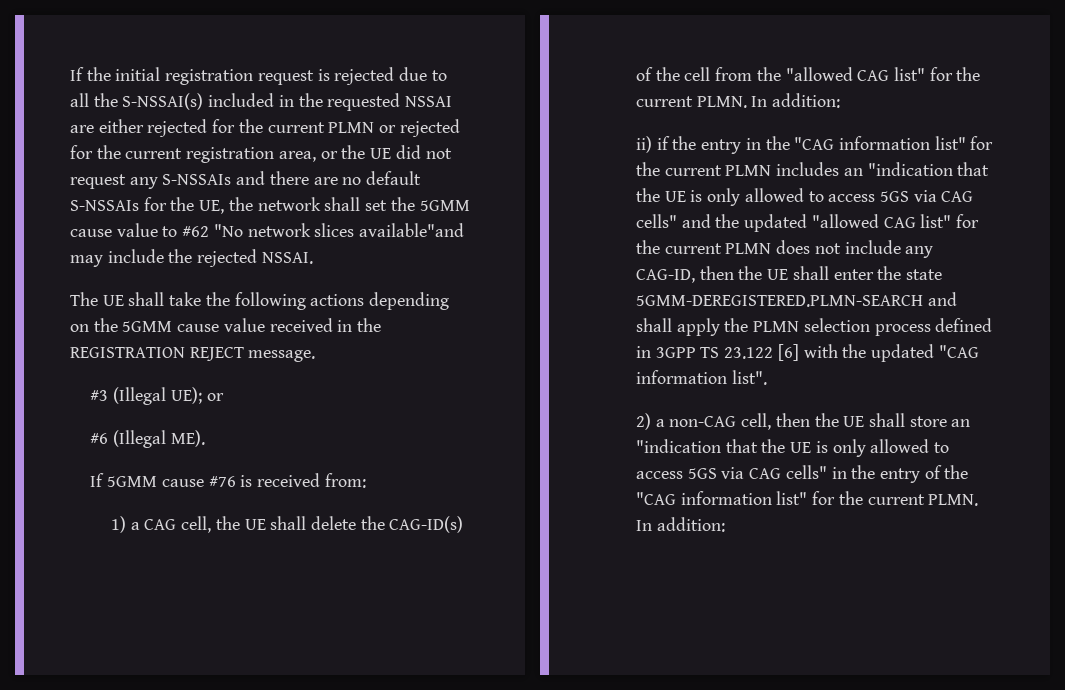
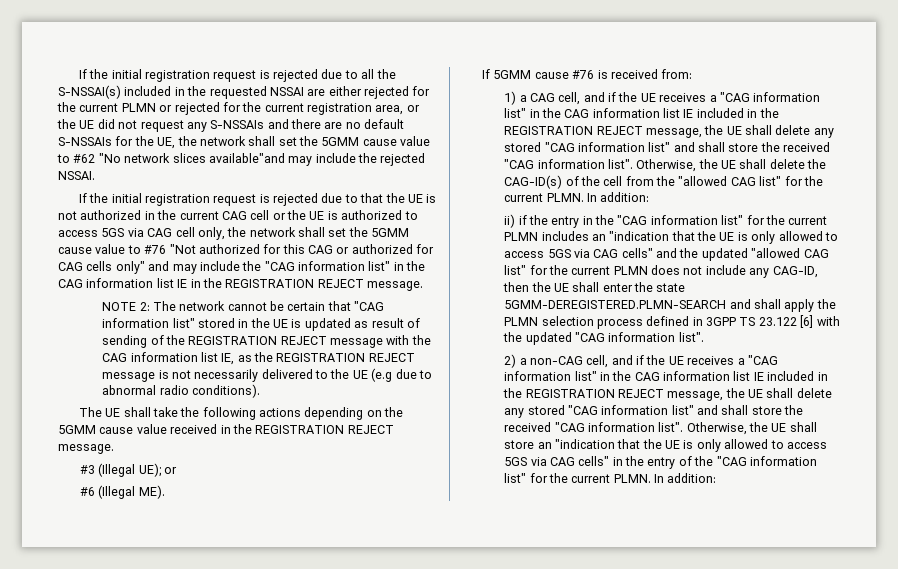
+ If the initial registration request is rejected due to that the UE is not authorized in the current CAG cell or the UE is authorized to access 5GS via CAG cell only, the network shall set the 5GMM cause value to #76 "Not authorized for this CAG or authorized for CAG cells only" and may include the "CAG information list" in the CAG information list IE in the REGISTRATION REJECT message.
+ NOTE 2: The network cannot be certain that "CAG information list" stored in the UE is updated as result of sending of the REGISTRATION REJECT message with the CAG information list IE, as the REGISTRATION REJECT message is not necessarily delivered to the UE (e.g due to abnormal radio conditions).
- 1) a CAG cell, the UE shall delete the CAG-ID(s) of the cell from the "allowed CAG list" for the current PLMN.
+ 1) a CAG cell, and if the UE receives a "CAG information list" in the CAG information list IE included in the REGISTRATION REJECT message, the UE shall delete any stored "CAG information list" and shall store the received "CAG information list". Otherwise, the UE shall delete the CAG-ID(s) of the cell from the "allowed CAG list" for the current PLMN.
- 2) a non-CAG cell, then the UE shall store an "indication that the UE is only allowed to access 5GS via CAG cells" in the entry of the "CAG information list" for the current PLMN.
+ 2) a non-CAG cell, and if the UE receives a "CAG information list" in the CAG information list IE included in the REGISTRATION REJECT message, the UE shall delete any stored "CAG information list" and shall store the received "CAG information list". Otherwise, the UE shall store an "indication that the UE is only allowed to access 5GS via CAG cells" in the entry of the "CAG information list" for the current PLMN.

